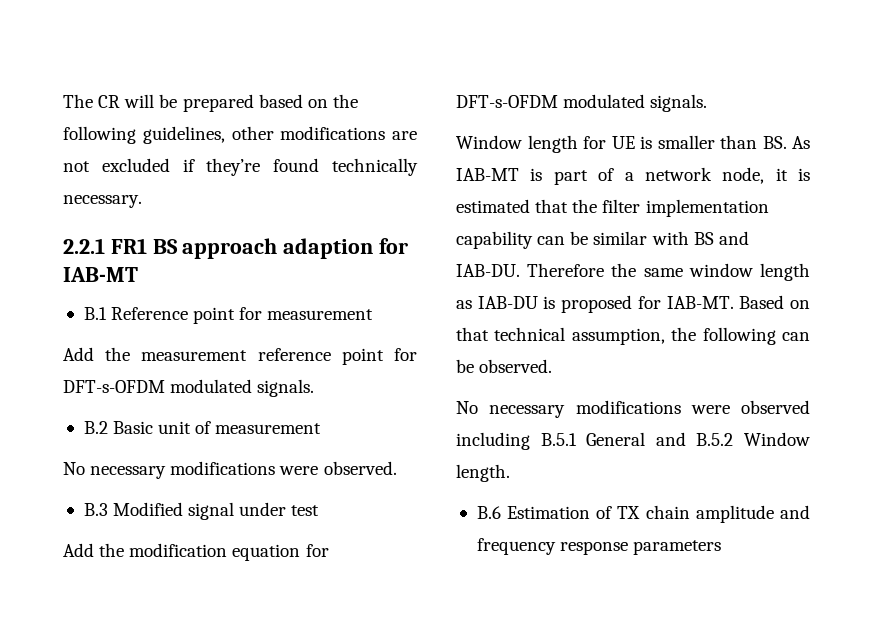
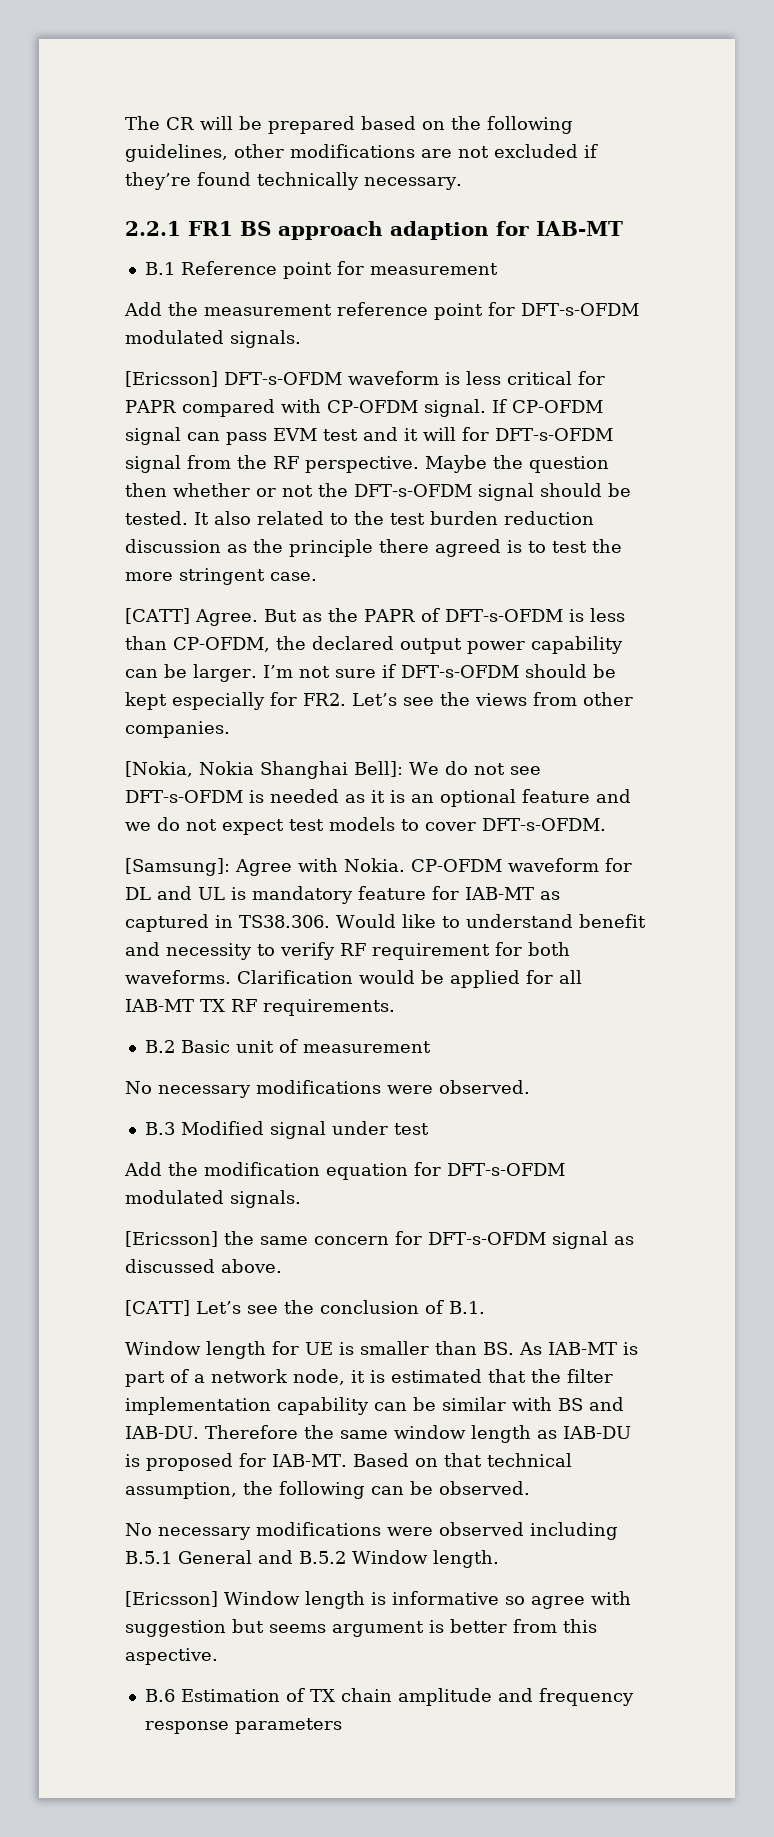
+ [Ericsson] DFT-s-OFDM waveform is less critical for PAPR compared with CP-OFDM signal. If CP-OFDM signal can pass EVM test and it will for DFT-s-OFDM signal from the RF perspective. Maybe the question then whether or not the DFT-s-OFDM signal should be tested. It also related to the test burden reduction discussion as the principle there agreed is to test the more stringent case.
+ [CATT] Agree. But as the PAPR of DFT-s-OFDM is less than CP-OFDM, the declared output power capability can be larger. I’m not sure if DFT-s-OFDM should be kept especially for FR2. Let’s see the views from other companies.
+ [Nokia, Nokia Shanghai Bell]: We do not see DFT-s-OFDM is needed as it is an optional feature and we do not expect test models to cover DFT-s-OFDM.
+ [Samsung]: Agree with Nokia. CP-OFDM waveform for DL and UL is mandatory feature for IAB-MT as captured in TS38.306. Would like to understand benefit and necessity to verify RF requirement for both waveforms. Clarification would be applied for all IAB-MT TX RF requirements.
+ [Ericsson] the same concern for DFT-s-OFDM signal as discussed above.
+ [CATT] Let’s see the conclusion of B.1.
+ [Ericsson] Window length is informative so agree with suggestion but seems argument is better from this aspective.

